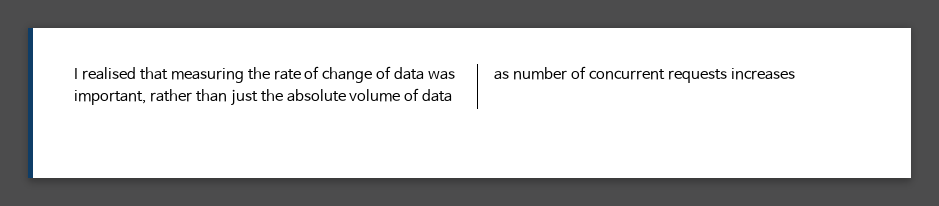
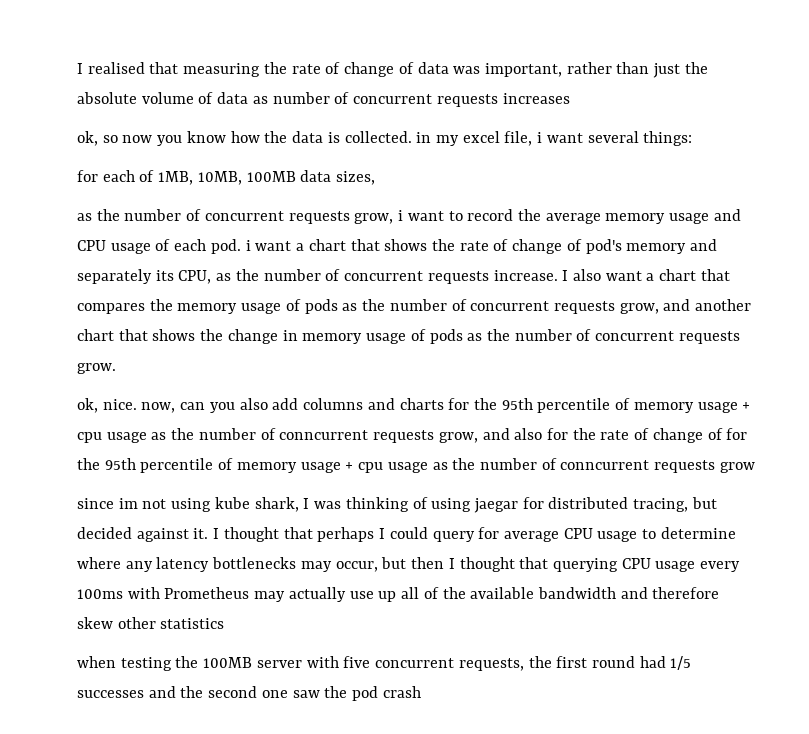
+ ok, so now you know how the data is collected. in my excel file, i want several things:
+ for each of 1MB, 10MB, 100MB data sizes,
+ as the number of concurrent requests grow, i want to record the average memory usage and CPU usage of each pod. i want a chart that shows the rate of change of pod's memory and separately its CPU, as the number of concurrent requests increase. I also want a chart that compares the memory usage of pods as the number of concurrent requests grow, and another chart that shows the change in memory usage of pods as the number of concurrent requests grow.
+ ok, nice. now, can you also add columns and charts for the 95th percentile of memory usage + cpu usage as the number of conncurrent requests grow, and also for the rate of change of for the 95th percentile of memory usage + cpu usage as the number of conncurrent requests grow
+ since im not using kube shark, I was thinking of using jaegar for distributed tracing, but decided against it. I thought that perhaps I could query for average CPU usage to determine where any latency bottlenecks may occur, but then I thought that querying CPU usage every 100ms with Prometheus may actually use up all of the available bandwidth and therefore skew other statistics
+ when testing the 100MB server with five concurrent requests, the first round had 1/5 successes and the second one saw the pod crash

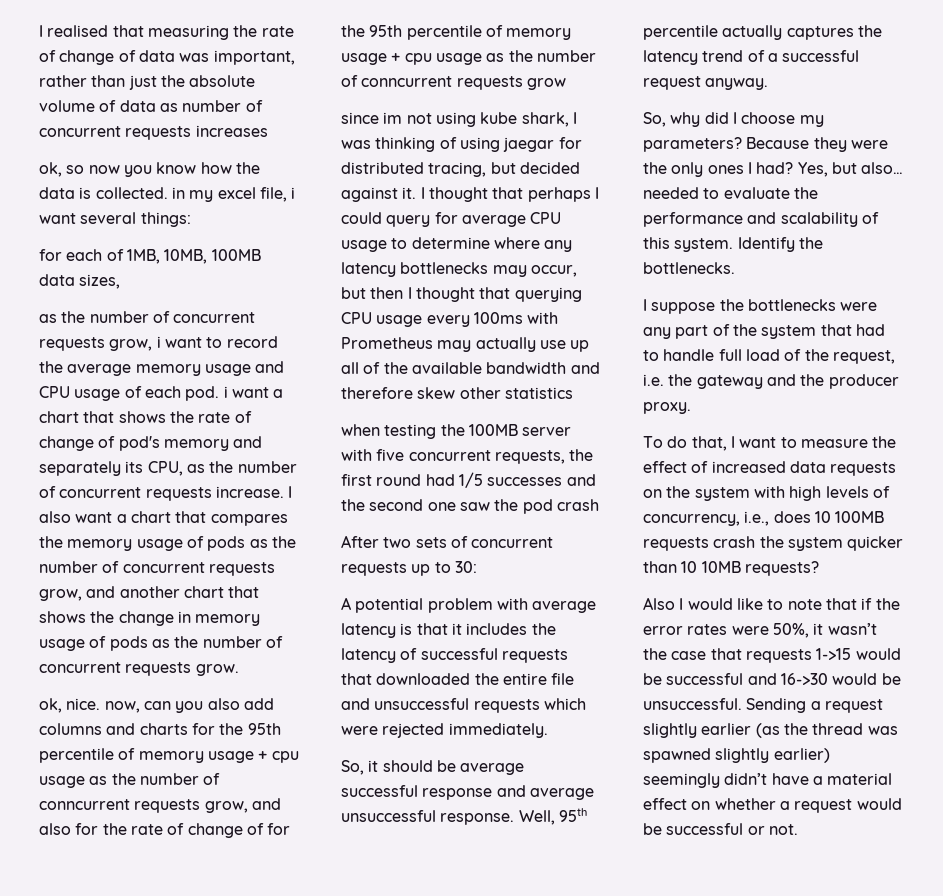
+ After two sets of concurrent requests up to 30:
+ A potential problem with average latency is that it includes the latency of successful requests that downloaded the entire file and unsuccessful requests which were rejected immediately.
+ So, it should be average successful response and average unsuccessful response. Well, 95th percentile actually captures the latency trend of a successful request anyway.
+ So, why did I choose my parameters? Because they were the only ones I had? Yes, but also… needed to evaluate the performance and scalability of this system. Identify the bottlenecks.
+ I suppose the bottlenecks were any part of the system that had to handle full load of the request, i.e. the gateway and the producer proxy.
+ To do that, I want to measure the effect of increased data requests on the system with high levels of concurrency, i.e., does 10 100MB requests crash the system quicker than 10 10MB requests?
+ Also I would like to note that if the error rates were 50%, it wasn’t the case that requests 1->15 would be successful and 16->30 would be unsuccessful. Sending a request slightly earlier (as the thread was spawned slightly earlier) seemingly didn’t have a material effect on whether a request would be successful or not.

